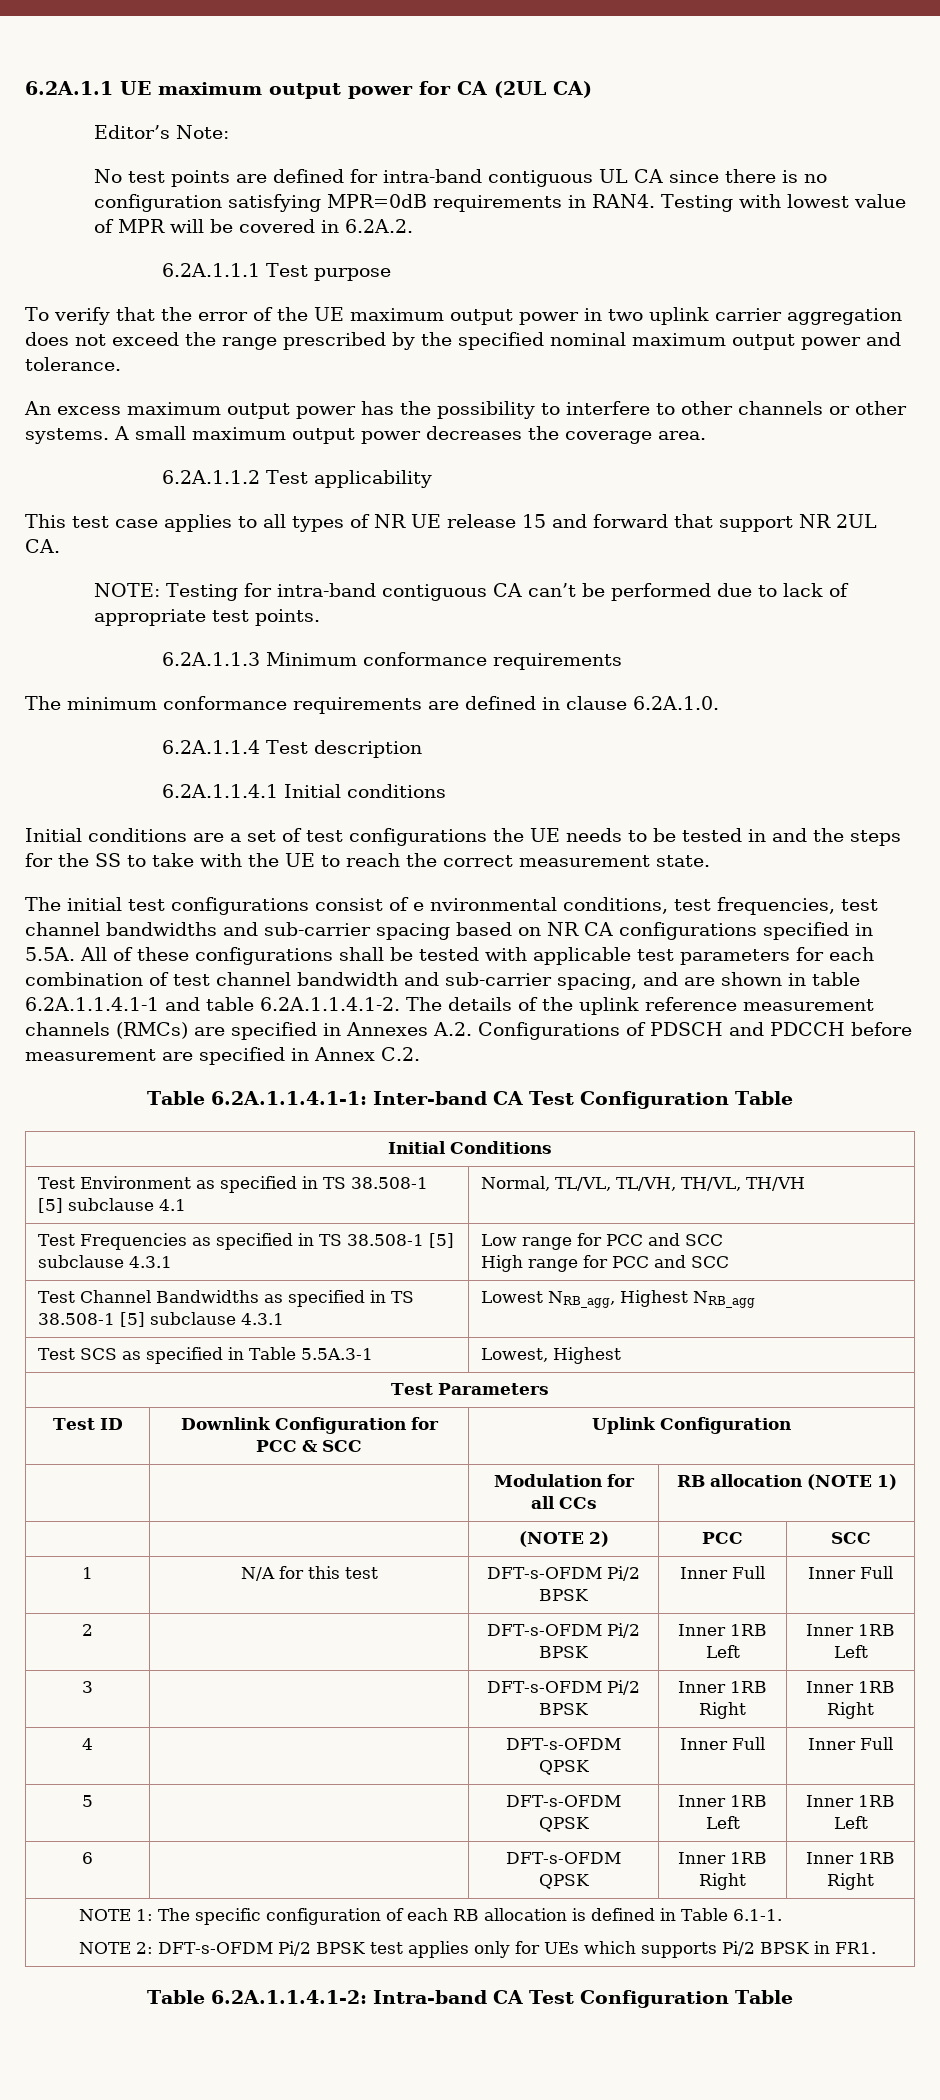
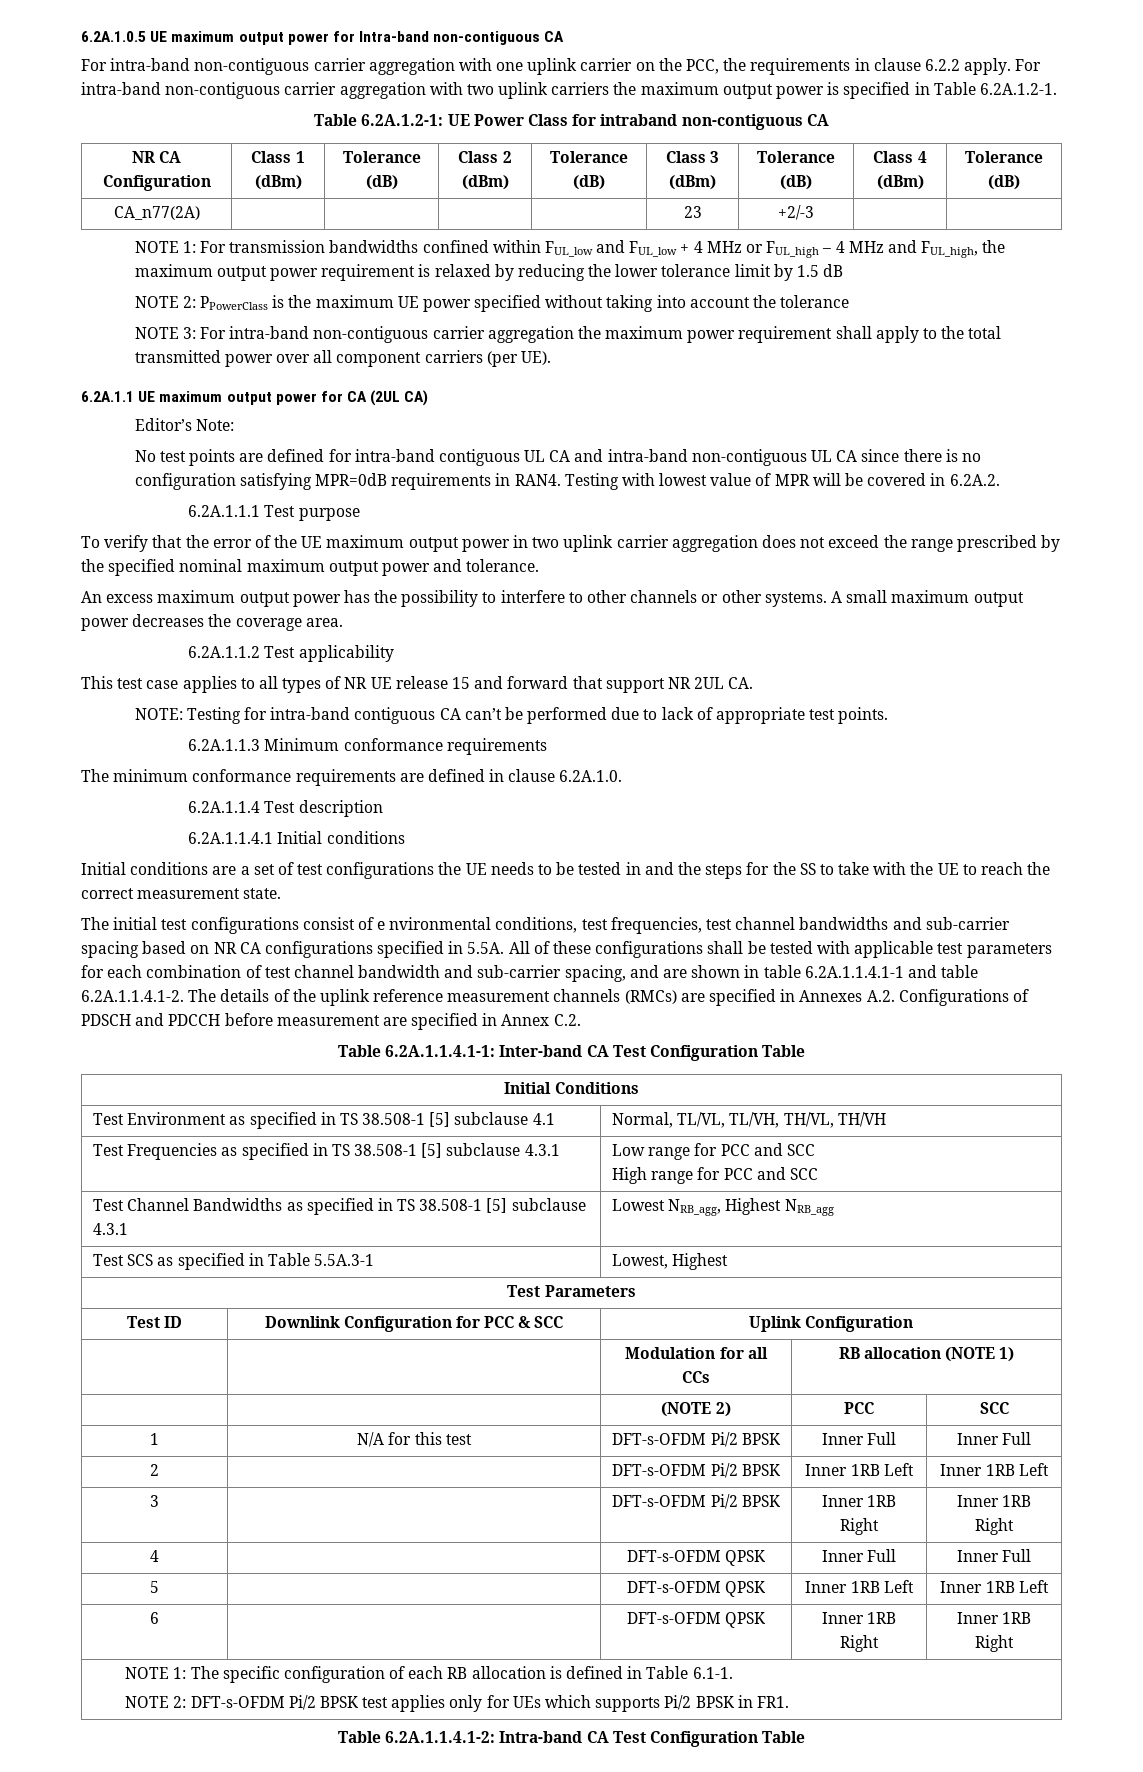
+ 6.2A.1.0.5 UE maximum output power for Intra-band non-contiguous CA
+ For intra-band non-contiguous carrier aggregation with one uplink carrier on the PCC, the requirements in clause 6.2.2 apply. For intra-band non-contiguous carrier aggregation with two uplink carriers the maximum output power is specified in Table 6.2A.1.2-1.
+ Table 6.2A.1.2-1: UE Power Class for intraband non-contiguous CA
+ NR CA Configuration | Class 1 (dBm) | Tolerance (dB) | Class 2 (dBm) | Tolerance (dB) | Class 3 (dBm) | Tolerance (dB) | Class 4 (dBm) | Tolerance (dB)
+ CA_n77(2A) | | | | | 23 | +2/-3 | |
+ NOTE 1: For transmission bandwidths confined within FUL_low and FUL_low + 4 MHz or FUL_high – 4 MHz and FUL_high, the maximum output power requirement is relaxed by reducing the lower tolerance limit by 1.5 dB
+ NOTE 2: PPowerClass is the maximum UE power specified without taking into account the tolerance
+ NOTE 3: For intra-band non-contiguous carrier aggregation the maximum power requirement shall apply to the total transmitted power over all component carriers (per UE).
- No test points are defined for intra-band contiguous UL CA since there is no configuration satisfying MPR=0dB requirements in RAN4.
+ No test points are defined for intra-band contiguous UL CA and intra-band non-contiguous UL CA since there is no configuration satisfying MPR=0dB requirements in RAN4.

